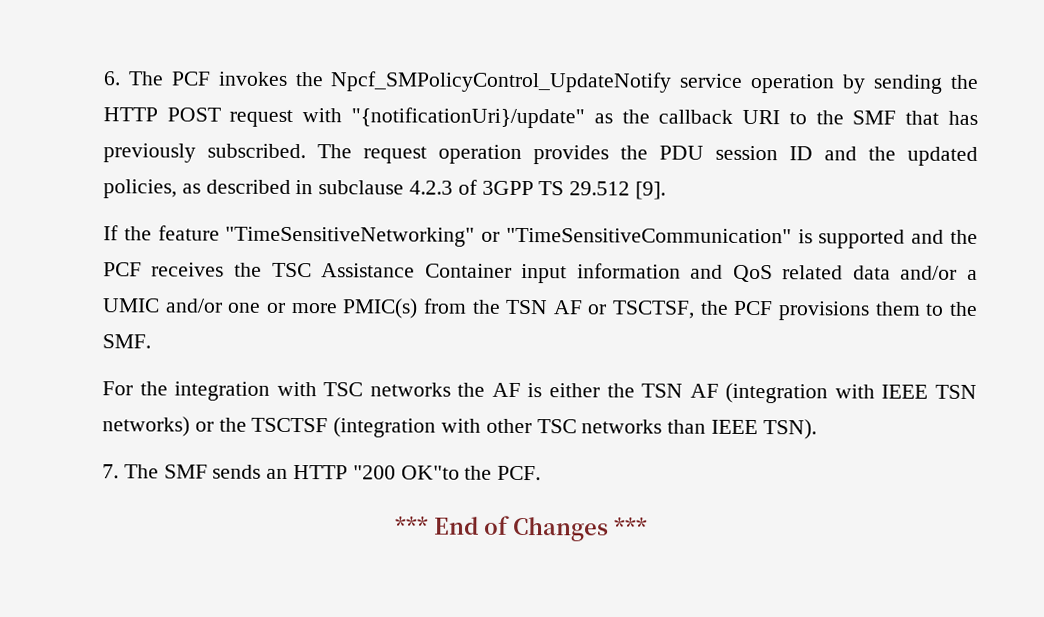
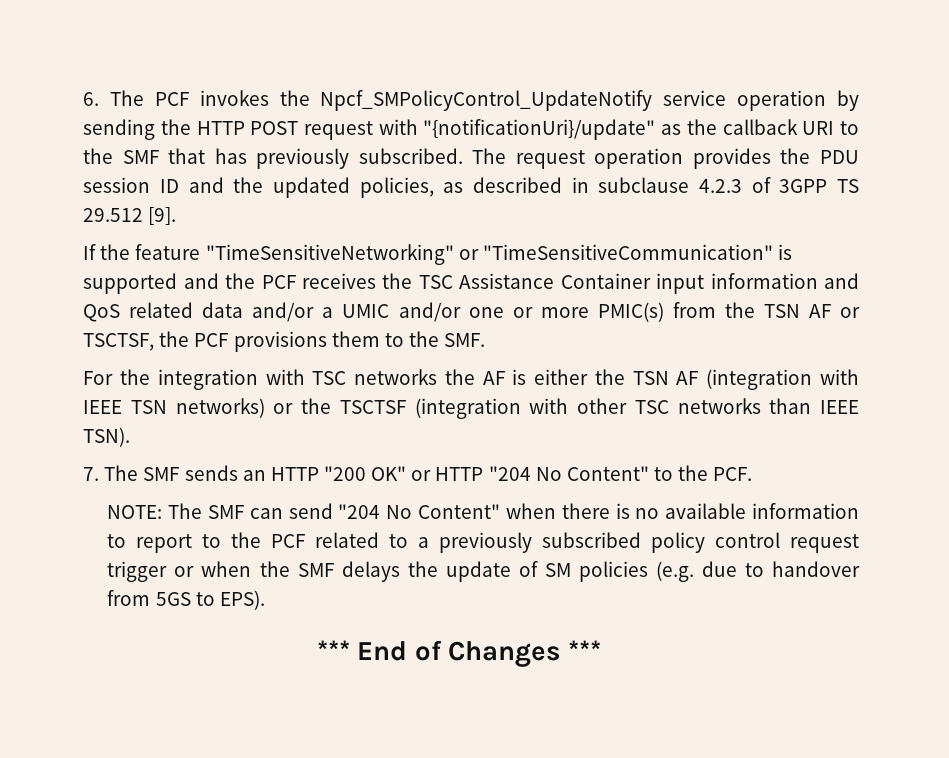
- 7. The SMF sends an HTTP "200 OK"to the PCF.
+ 7. The SMF sends an HTTP "200 OK" or HTTP "204 No Content" to the PCF.
+ NOTE: The SMF can send "204 No Content" when there is no available information to report to the PCF related to a previously subscribed policy control request trigger or when the SMF delays the update of SM policies (e.g. due to handover from 5GS to EPS).

